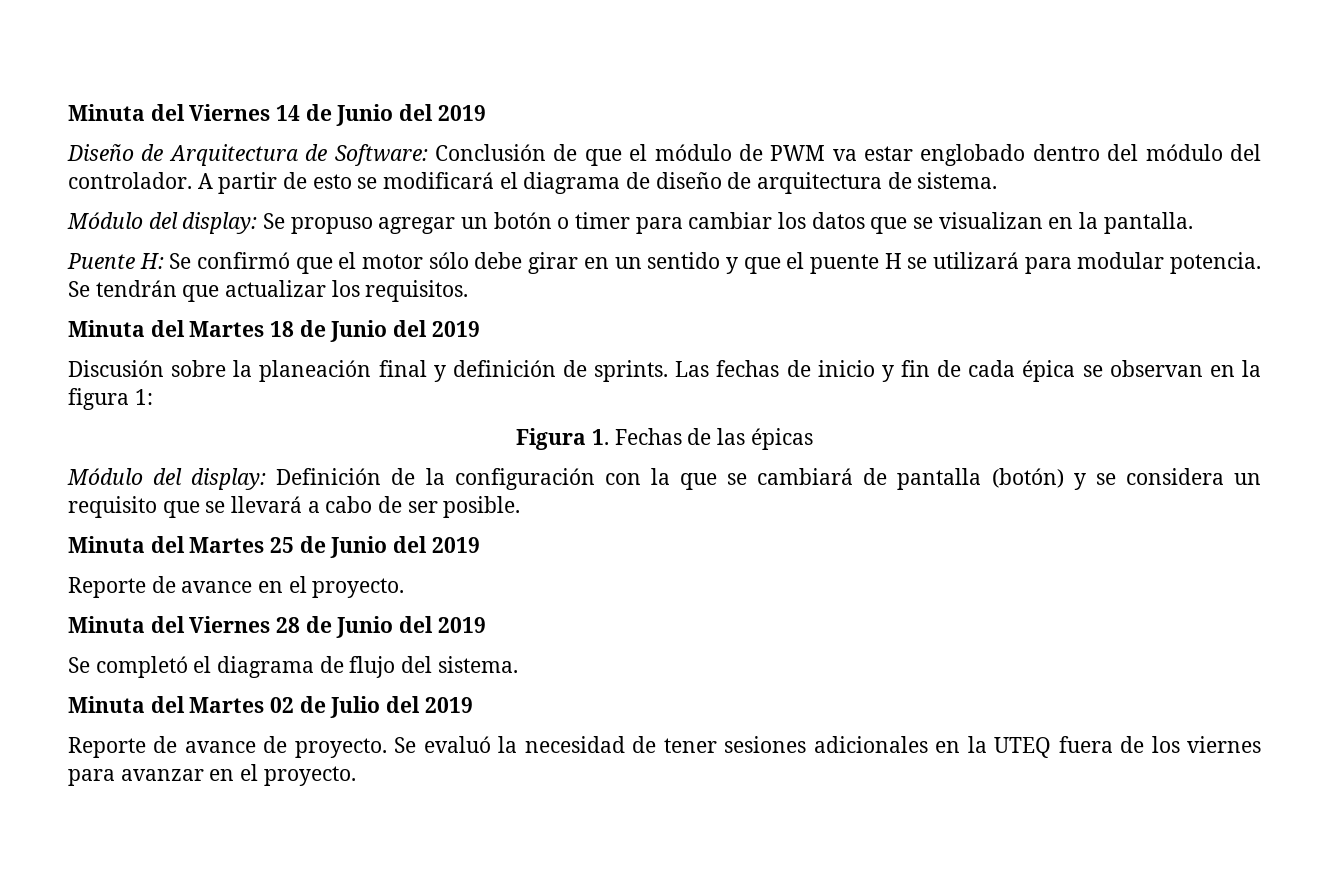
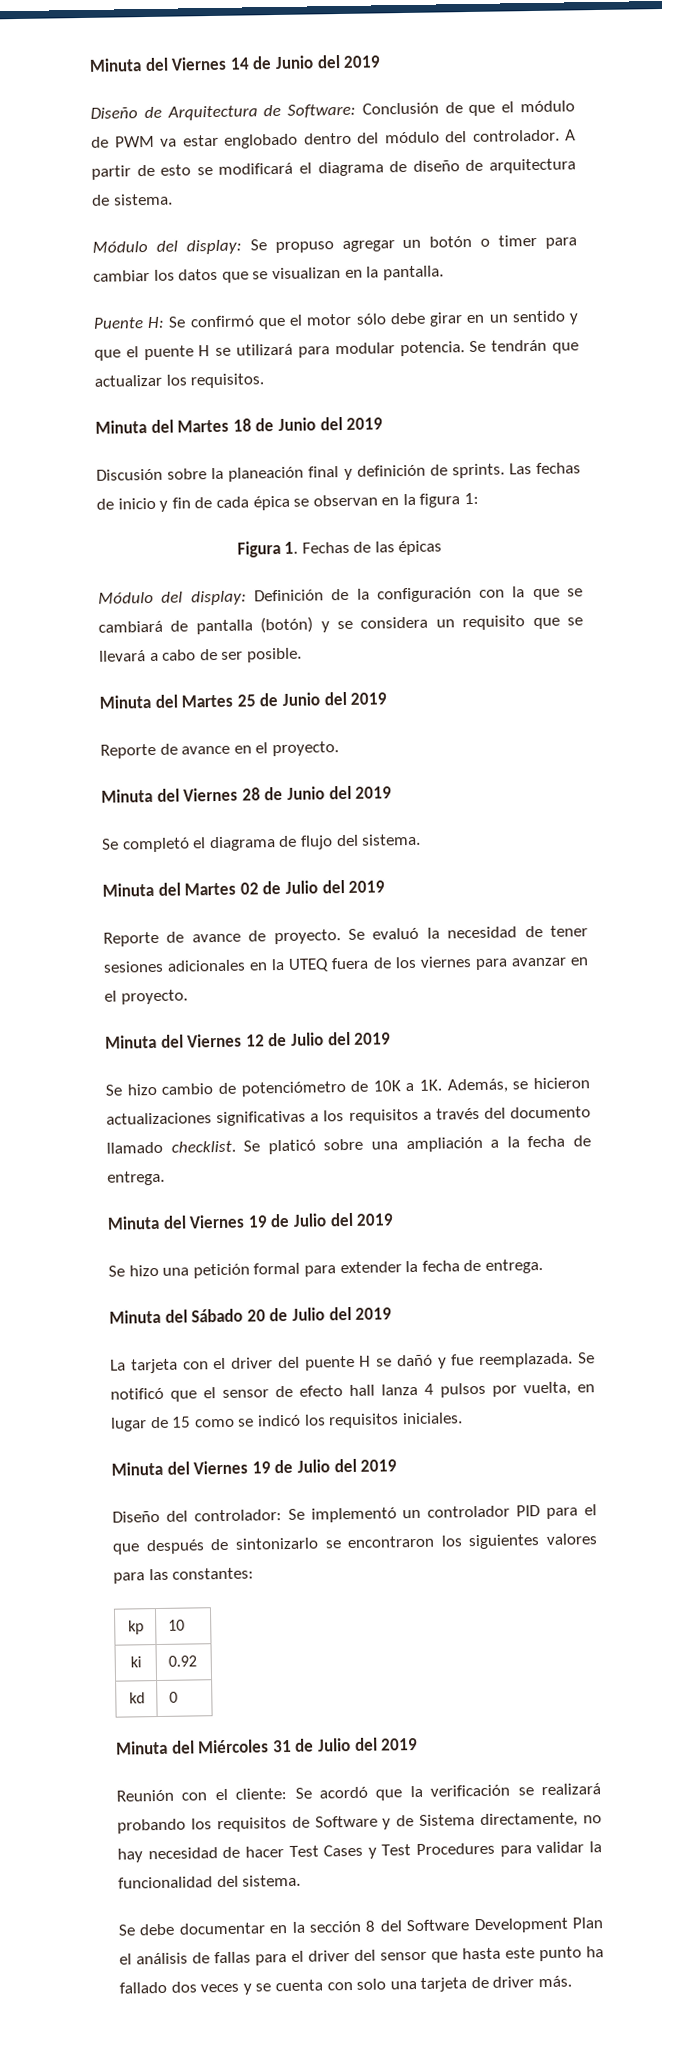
+ Minuta del Viernes 12 de Julio del 2019
+ Se hizo cambio de potenciómetro de 10K a 1K. Además, se hicieron actualizaciones significativas a los requisitos a través del documento llamado checklist. Se platicó sobre una ampliación a la fecha de entrega.
+ Minuta del Viernes 19 de Julio del 2019
+ Se hizo una petición formal para extender la fecha de entrega.
+ Minuta del Sábado 20 de Julio del 2019
+ La tarjeta con el driver del puente H se dañó y fue reemplazada. Se notificó que el sensor de efecto hall lanza 4 pulsos por vuelta, en lugar de 15 como se indicó los requisitos iniciales.
+ Minuta del Viernes 19 de Julio del 2019
+ Diseño del controlador: Se implementó un controlador PID para el que después de sintonizarlo se encontraron los siguientes valores para las constantes:
+ kp | 10
+ ki | 0.92
+ kd | 0
+ Minuta del Miércoles 31 de Julio del 2019
+ Reunión con el cliente: Se acordó que la verificación se realizará probando los requisitos de Software y de Sistema directamente, no hay necesidad de hacer Test Cases y Test Procedures para validar la funcionalidad del sistema.
+ Se debe documentar en la sección 8 del Software Development Plan el análisis de fallas para el driver del sensor que hasta este punto ha fallado dos veces y se cuenta con solo una tarjeta de driver más.

